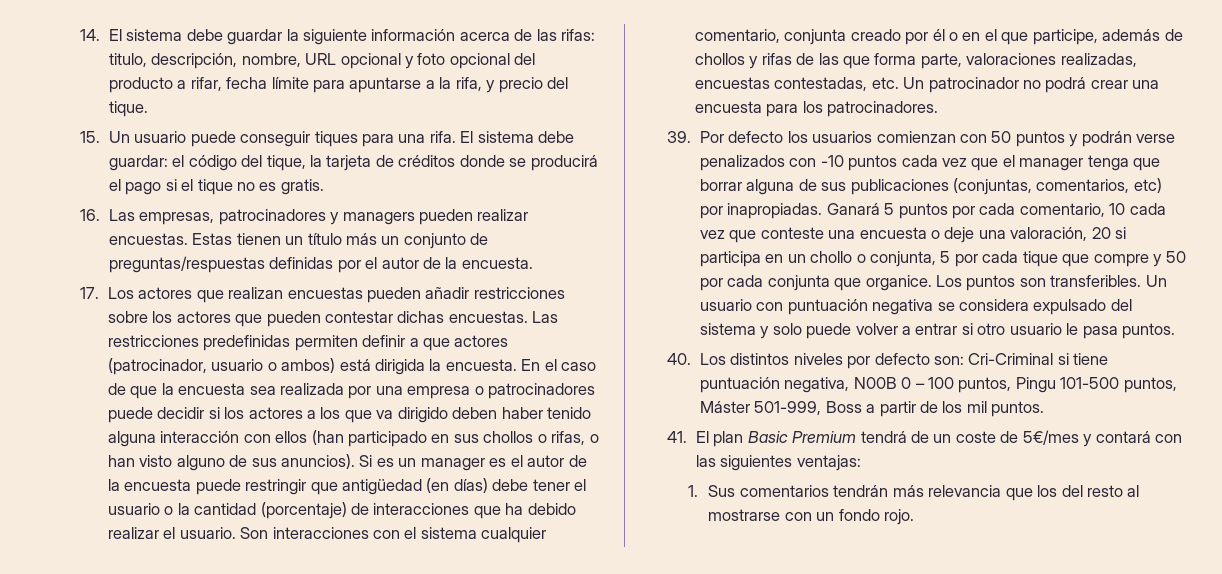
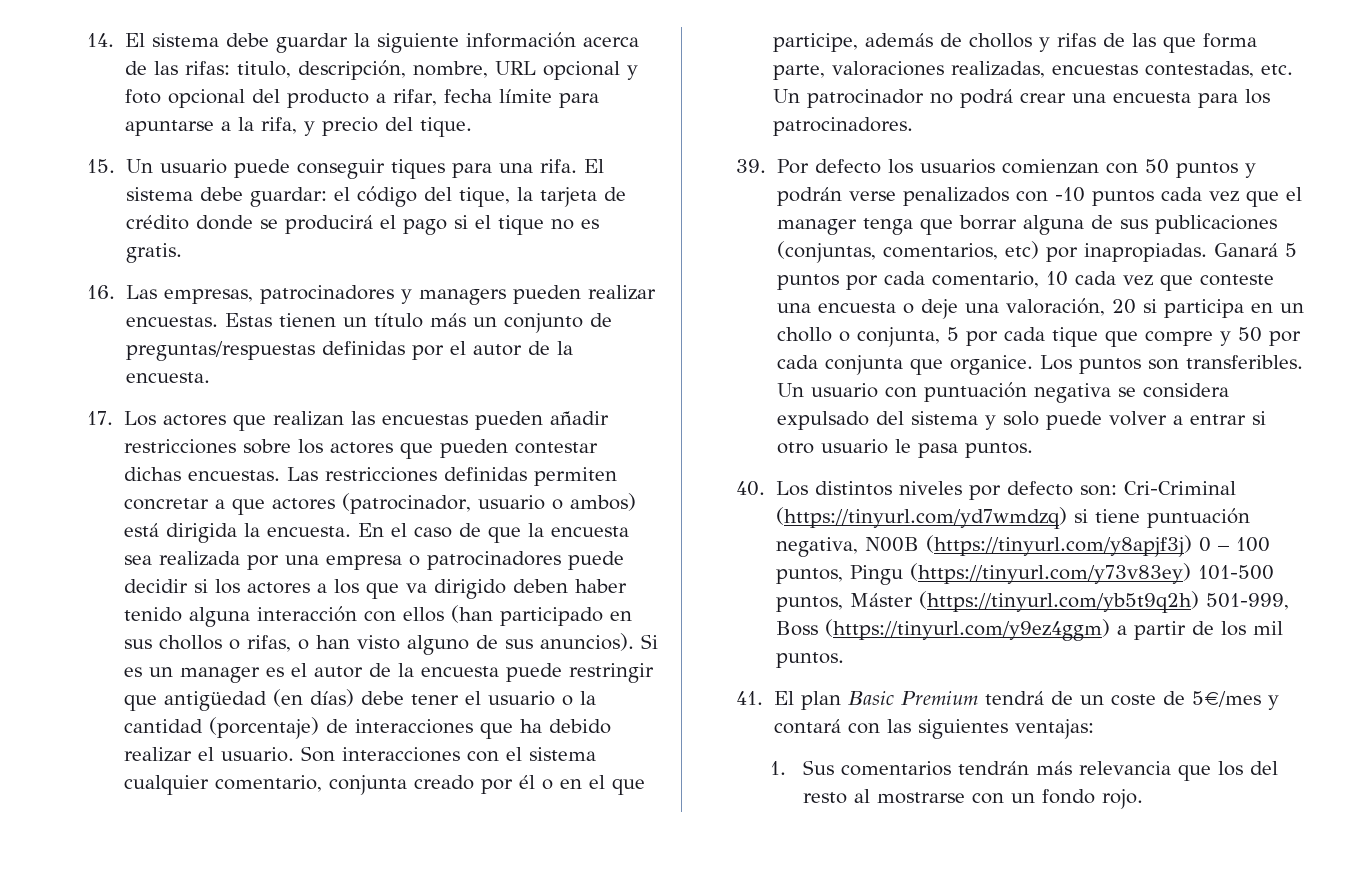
- El sistema debe guardar: el código del tique, la tarjeta de créditos donde se producirá el pago si el tique no es gratis.
+ El sistema debe guardar: el código del tique, la tarjeta de crédito donde se producirá el pago si el tique no es gratis.
- 17. Los actores que realizan encuestas pueden añadir restricciones sobre los actores que pueden contestar dichas encuestas.
+ 17. Los actores que realizan las encuestas pueden añadir restricciones sobre los actores que pueden contestar dichas encuestas.
- Las restricciones predefinidas permiten definir a que actores (patrocinador, usuario o ambos) está dirigida la encuesta.
+ Las restricciones definidas permiten concretar a que actores (patrocinador, usuario o ambos) está dirigida la encuesta.
- 40. Los distintos niveles por defecto son: Cri-Criminal si tiene puntuación negativa, N00B 0 – 100 puntos, Pingu 101-500 puntos, Máster 501-999, Boss a partir de los mil puntos.
+ 40. Los distintos niveles por defecto son: Cri-Criminal (https://tinyurl.com/yd7wmdzq) si tiene puntuación negativa, N00B (https://tinyurl.com/y8apjf3j) 0 – 100 puntos, Pingu (https://tinyurl.com/y73v83ey) 101-500 puntos, Máster (https://tinyurl.com/yb5t9q2h) 501-999, Boss (https://tinyurl.com/y9ez4ggm) a partir de los mil puntos.

